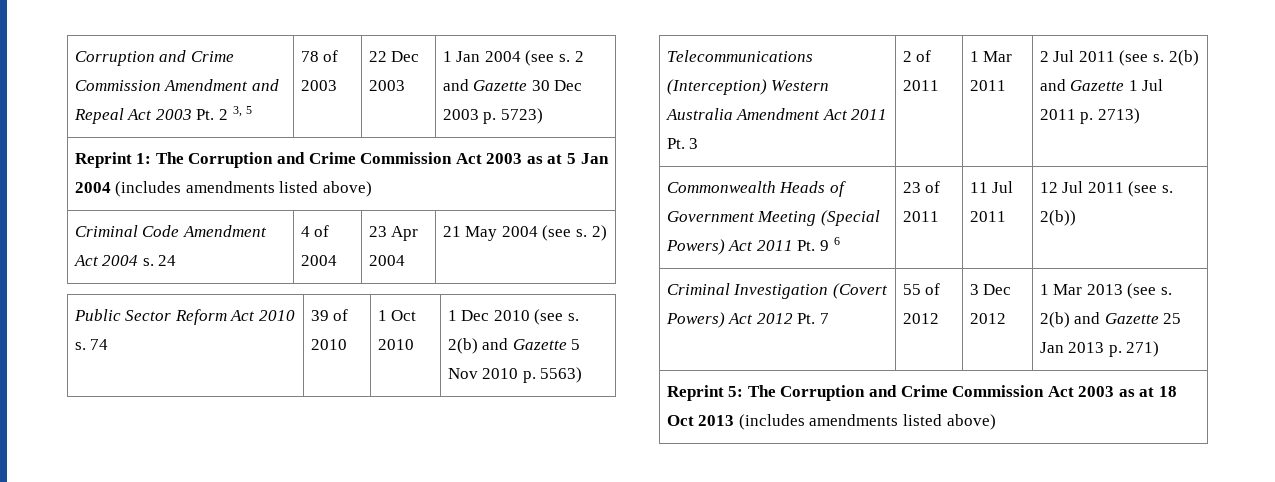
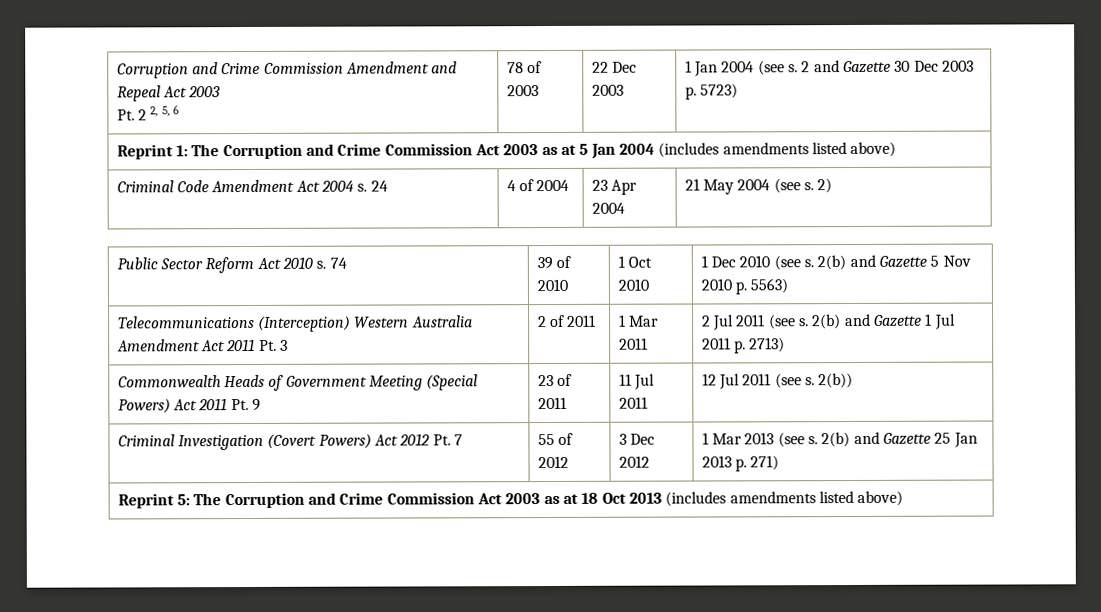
- Corruption and Crime Commission Amendment and Repeal Act 2003 Pt. 2 3, 5 | 78 of 2003 | 22 Dec 2003 | 1 Jan 2004 (see s. 2 and Gazette 30 Dec 2003 p. 5723)
+ Corruption and Crime Commission Amendment and Repeal Act 2003
+ Pt. 2 2, 5, 6 | 78 of 2003 | 22 Dec 2003 | 1 Jan 2004 (see s. 2 and Gazette 30 Dec 2003 p. 5723)
- Commonwealth Heads of Government Meeting (Special Powers) Act 2011 Pt. 9 6 | 23 of 2011 | 11 Jul 2011 | 12 Jul 2011 (see s. 2(b))
+ Commonwealth Heads of Government Meeting (Special Powers) Act 2011 Pt. 9 | 23 of 2011 | 11 Jul 2011 | 12 Jul 2011 (see s. 2(b))

